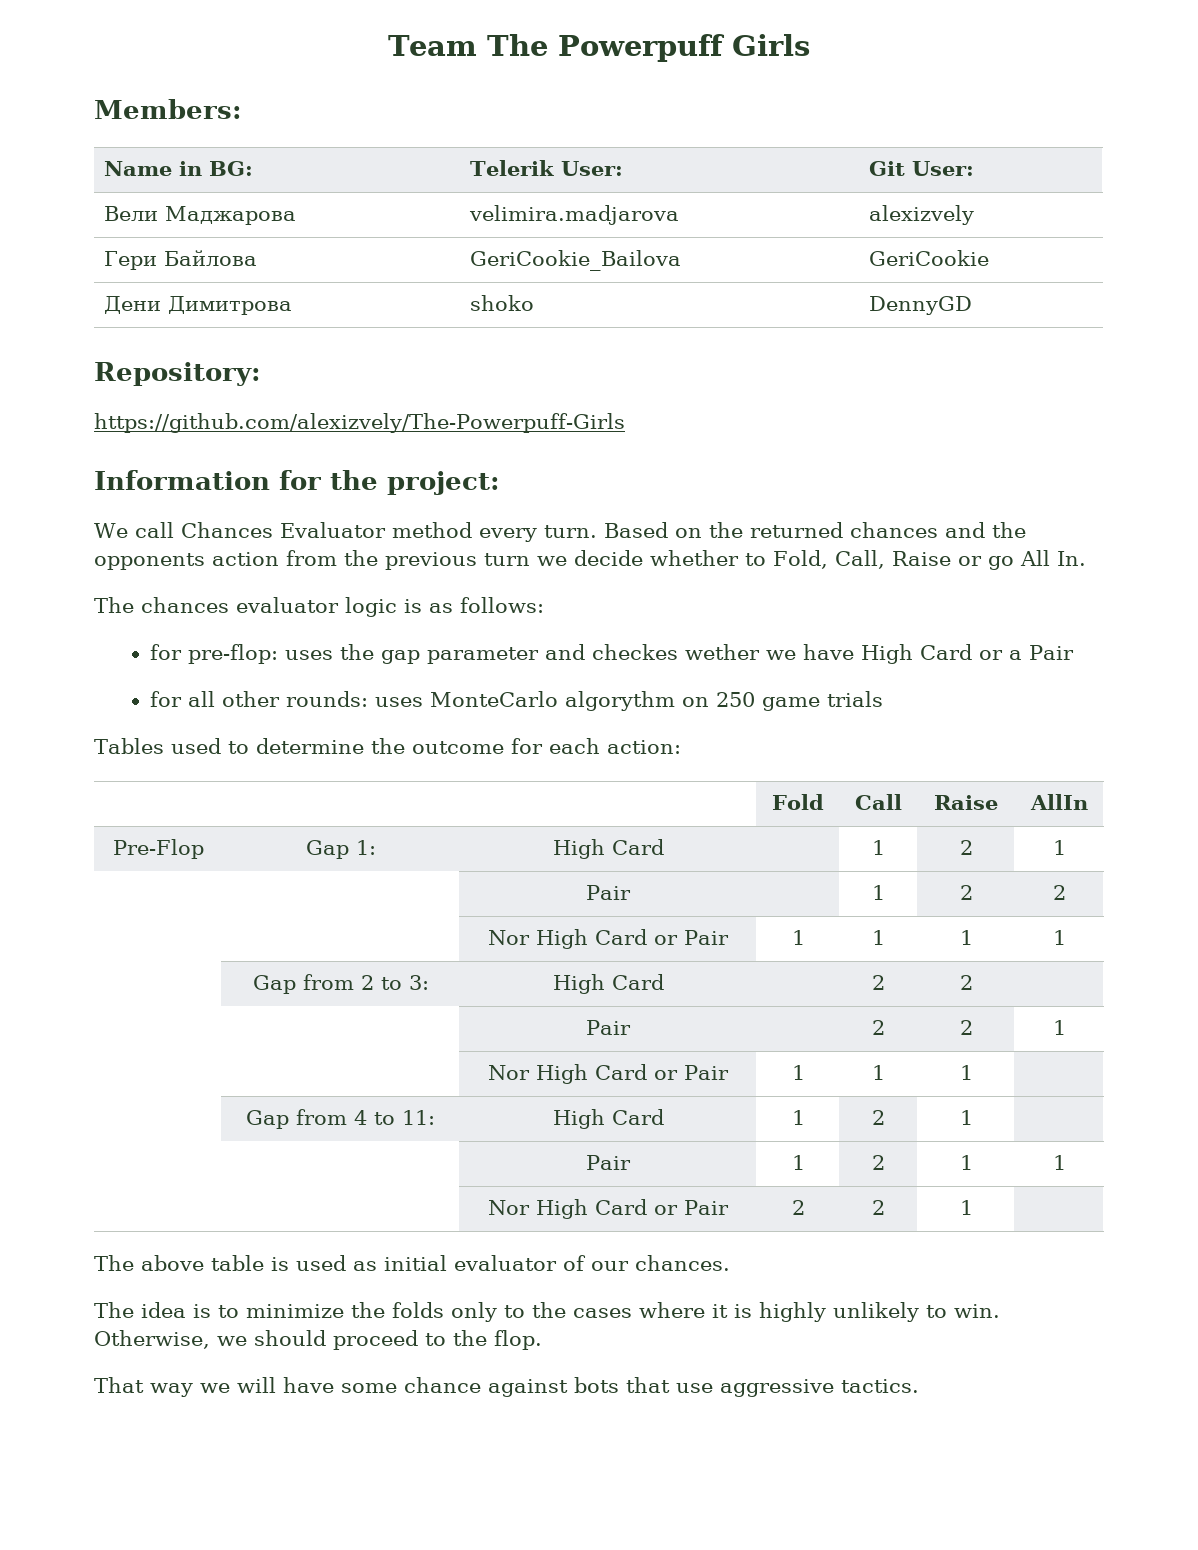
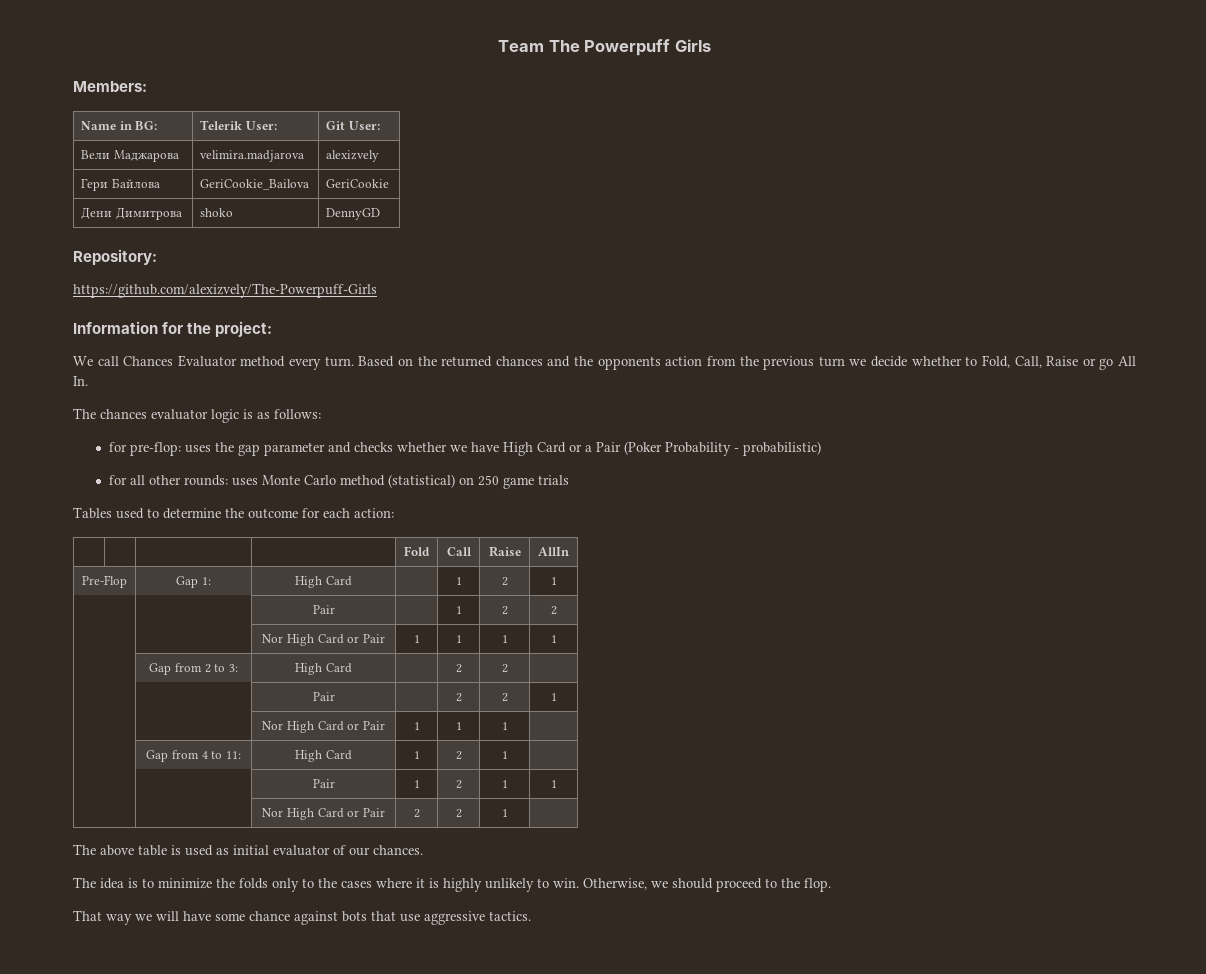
- for pre-flop: uses the gap parameter and checkes wether we have High Card or a Pair
+ for pre-flop: uses the gap parameter and checks whether we have High Card or a Pair (Poker Probability - probabilistic)
- for all other rounds: uses MonteCarlo algorythm on 250 game trials
+ for all other rounds: uses Monte Carlo method (statistical) on 250 game trials

